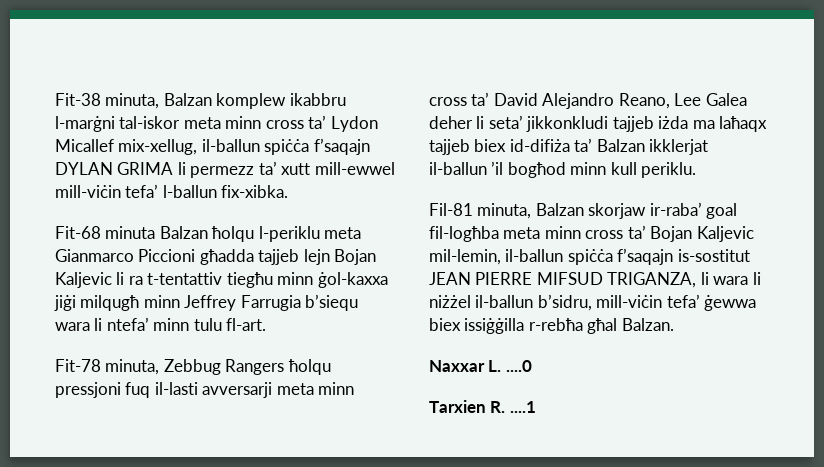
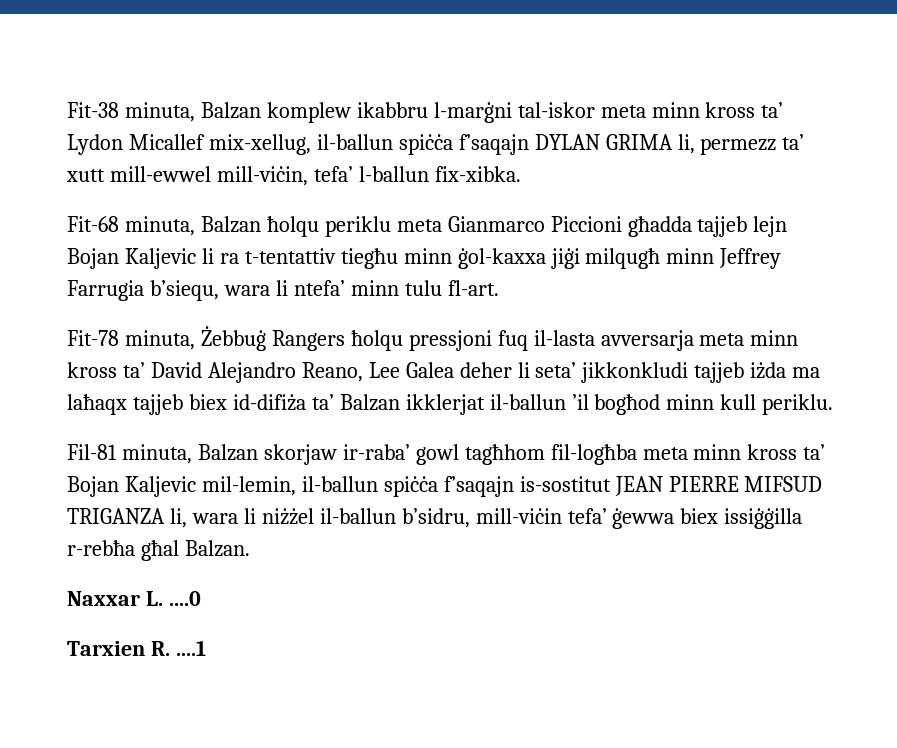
- Fit-38 minuta, Balzan komplew ikabbru l-marġni tal-iskor meta minn cross ta’ Lydon Micallef mix-xellug, il-ballun spiċċa f’saqajn DYLAN GRIMA li permezz ta’ xutt mill-ewwel mill-viċin tefa’ l-ballun fix-xibka.
+ Fit-38 minuta, Balzan komplew ikabbru l-marġni tal-iskor meta minn kross ta’ Lydon Micallef mix-xellug, il-ballun spiċċa f’saqajn DYLAN GRIMA li, permezz ta’ xutt mill-ewwel mill-viċin, tefa’ l-ballun fix-xibka.
- Fit-68 minuta Balzan ħolqu l-periklu meta Gianmarco Piccioni għadda tajjeb lejn Bojan Kaljevic li ra t-tentattiv tiegħu minn ġol-kaxxa jiġi milqugħ minn Jeffrey Farrugia b’siequ wara li ntefa’ minn tulu fl-art.
+ Fit-68 minuta, Balzan ħolqu periklu meta Gianmarco Piccioni għadda tajjeb lejn Bojan Kaljevic li ra t-tentattiv tiegħu minn ġol-kaxxa jiġi milqugħ minn Jeffrey Farrugia b’siequ, wara li ntefa’ minn tulu fl-art.
- Fit-78 minuta, Zebbug Rangers ħolqu pressjoni fuq il-lasti avversarji meta minn cross ta’ David Alejandro Reano, Lee Galea deher li seta’ jikkonkludi tajjeb iżda ma laħaqx tajjeb biex id-difiża ta’ Balzan ikklerjat il-ballun ’il bogħod minn kull periklu.
+ Fit-78 minuta, Żebbuġ Rangers ħolqu pressjoni fuq il-lasta avversarja meta minn kross ta’ David Alejandro Reano, Lee Galea deher li seta’ jikkonkludi tajjeb iżda ma laħaqx tajjeb biex id-difiża ta’ Balzan ikklerjat il-ballun ’il bogħod minn kull periklu.
- Fil-81 minuta, Balzan skorjaw ir-raba’ goal fil-logħba meta minn cross ta’ Bojan Kaljevic mil-lemin, il-ballun spiċċa f’saqajn is-sostitut JEAN PIERRE MIFSUD TRIGANZA, li wara li niżżel il-ballun b’sidru, mill-viċin tefa’ ġewwa biex issiġġilla r-rebħa għal Balzan.
+ Fil-81 minuta, Balzan skorjaw ir-raba’ gowl tagħhom fil-logħba meta minn kross ta’ Bojan Kaljevic mil-lemin, il-ballun spiċċa f’saqajn is-sostitut JEAN PIERRE MIFSUD TRIGANZA li, wara li niżżel il-ballun b’sidru, mill-viċin tefa’ ġewwa biex issiġġilla r-rebħa għal Balzan.

